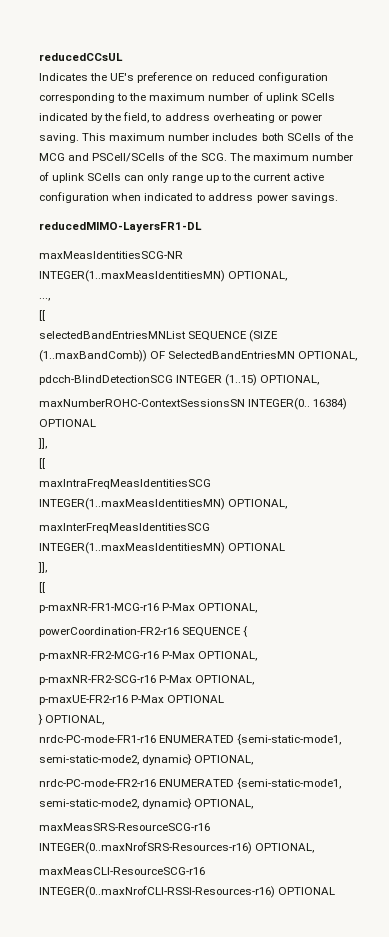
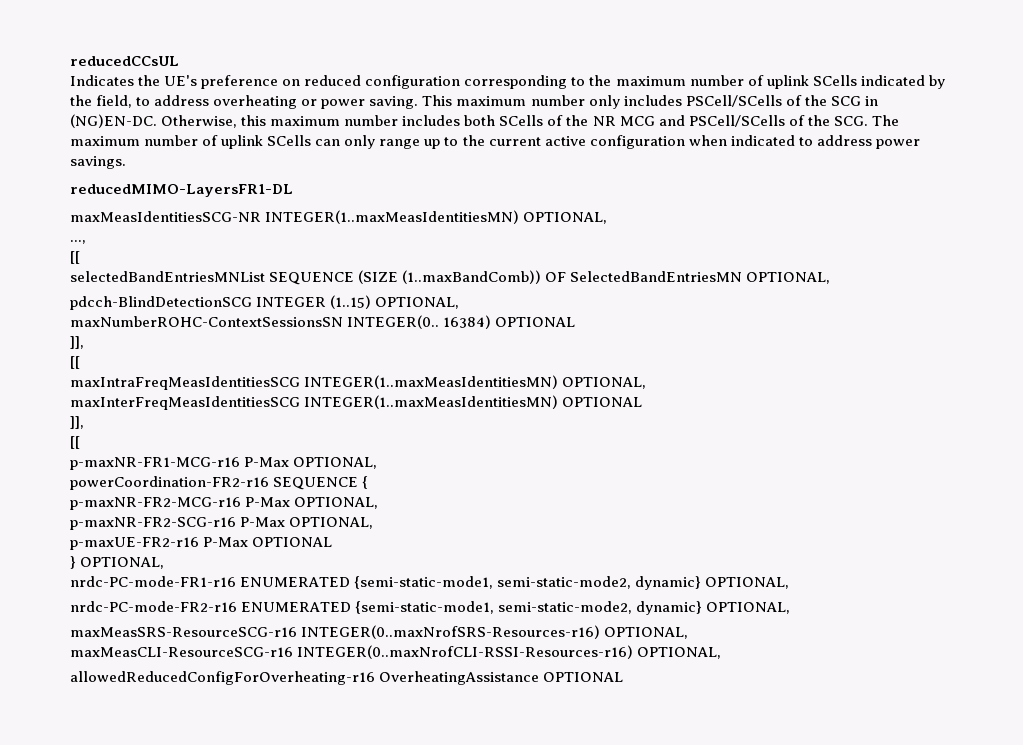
- This maximum number includes both SCells of the MCG and PSCell/SCells of the SCG. The maximum number of uplink SCells can only range up to the current active configuration when indicated to address power savings.
+ This maximum number only includes PSCell/SCells of the SCG in (NG)EN-DC. Otherwise, this maximum number includes both SCells of the NR MCG and PSCell/SCells of the SCG. The maximum number of uplink SCells can only range up to the current active configuration when indicated to address power savings.
- maxMeasCLI-ResourceSCG-r16 INTEGER(0..maxNrofCLI-RSSI-Resources-r16) OPTIONAL
+ maxMeasCLI-ResourceSCG-r16 INTEGER(0..maxNrofCLI-RSSI-Resources-r16) OPTIONAL,
+ allowedReducedConfigForOverheating-r16 OverheatingAssistance OPTIONAL

